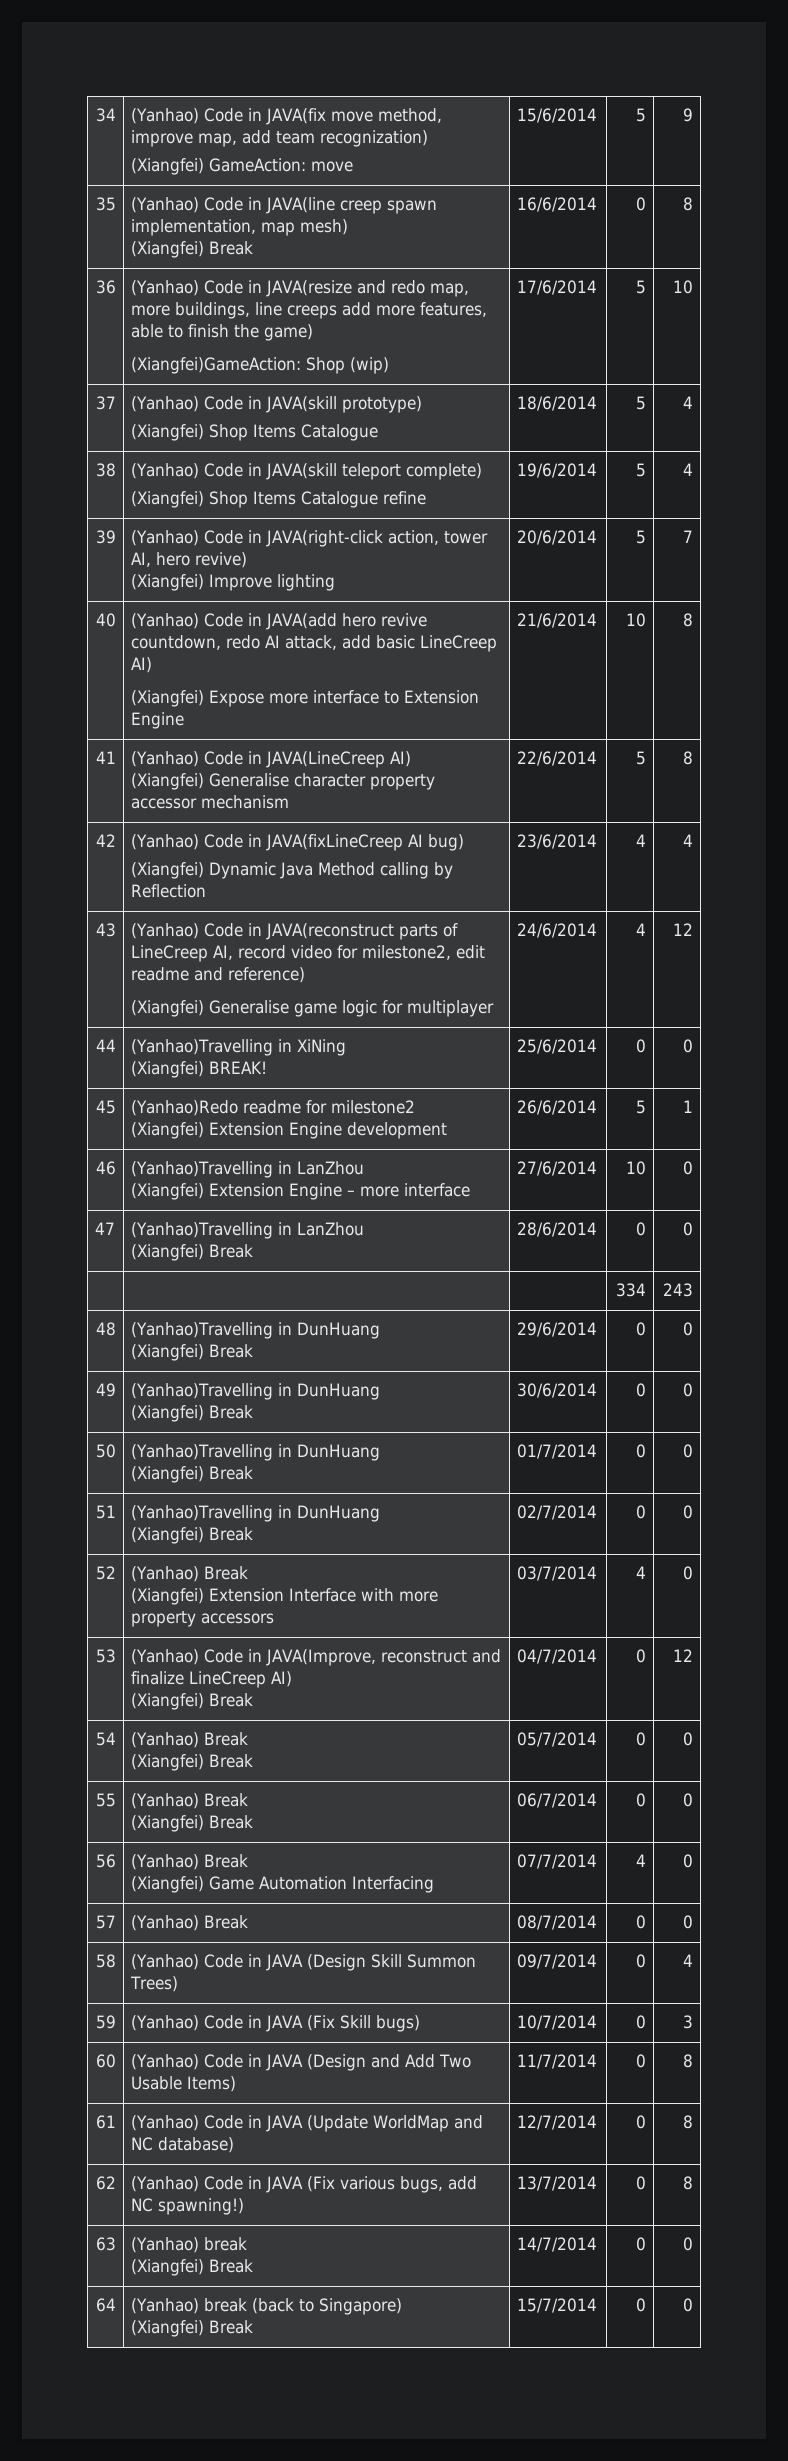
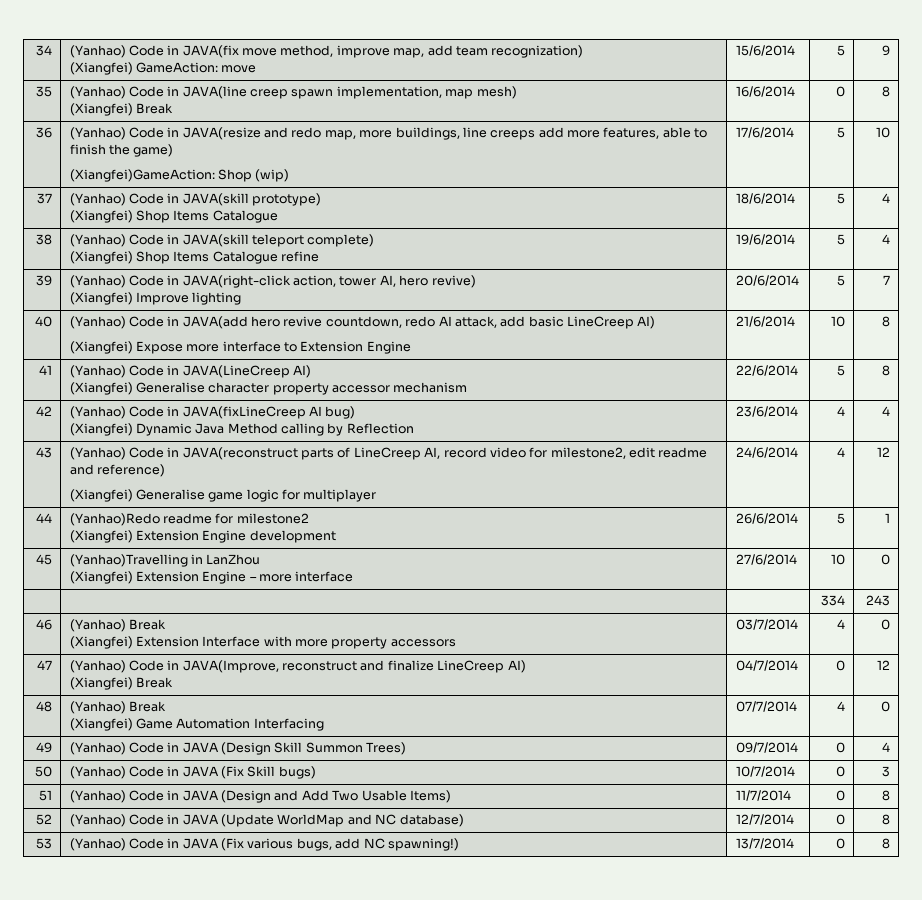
- 44 | (Yanhao)Travelling in XiNing
- (Xiangfei) BREAK! | 25/6/2014 | 0 | 0
- 45 | (Yanhao)Redo readme for milestone2
+ 44 | (Yanhao)Redo readme for milestone2
- 46 | (Yanhao)Travelling in LanZhou
+ 45 | (Yanhao)Travelling in LanZhou
- 47 | (Yanhao)Travelling in LanZhou
- (Xiangfei) Break | 28/6/2014 | 0 | 0
  | | | 334 | 243
- 48 | (Yanhao)Travelling in DunHuang
- (Xiangfei) Break | 29/6/2014 | 0 | 0
- 49 | (Yanhao)Travelling in DunHuang
- (Xiangfei) Break | 30/6/2014 | 0 | 0
- 50 | (Yanhao)Travelling in DunHuang
- (Xiangfei) Break | 01/7/2014 | 0 | 0
- 51 | (Yanhao)Travelling in DunHuang
- (Xiangfei) Break | 02/7/2014 | 0 | 0
- 52 | (Yanhao) Break
+ 46 | (Yanhao) Break
- 53 | (Yanhao) Code in JAVA(Improve, reconstruct and finalize LineCreep AI)
+ 47 | (Yanhao) Code in JAVA(Improve, reconstruct and finalize LineCreep AI)
- 54 | (Yanhao) Break
- (Xiangfei) Break | 05/7/2014 | 0 | 0
- 55 | (Yanhao) Break
- (Xiangfei) Break | 06/7/2014 | 0 | 0
- 56 | (Yanhao) Break
+ 48 | (Yanhao) Break
- 57 | (Yanhao) Break | 08/7/2014 | 0 | 0
- 58 | (Yanhao) Code in JAVA (Design Skill Summon Trees) | 09/7/2014 | 0 | 4
+ 49 | (Yanhao) Code in JAVA (Design Skill Summon Trees) | 09/7/2014 | 0 | 4
- 59 | (Yanhao) Code in JAVA (Fix Skill bugs) | 10/7/2014 | 0 | 3
+ 50 | (Yanhao) Code in JAVA (Fix Skill bugs) | 10/7/2014 | 0 | 3
- 60 | (Yanhao) Code in JAVA (Design and Add Two Usable Items) | 11/7/2014 | 0 | 8
+ 51 | (Yanhao) Code in JAVA (Design and Add Two Usable Items) | 11/7/2014 | 0 | 8
- 61 | (Yanhao) Code in JAVA (Update WorldMap and NC database) | 12/7/2014 | 0 | 8
+ 52 | (Yanhao) Code in JAVA (Update WorldMap and NC database) | 12/7/2014 | 0 | 8
- 62 | (Yanhao) Code in JAVA (Fix various bugs, add NC spawning!) | 13/7/2014 | 0 | 8
+ 53 | (Yanhao) Code in JAVA (Fix various bugs, add NC spawning!) | 13/7/2014 | 0 | 8
- 63 | (Yanhao) break
- (Xiangfei) Break | 14/7/2014 | 0 | 0
- 64 | (Yanhao) break (back to Singapore)
- (Xiangfei) Break | 15/7/2014 | 0 | 0

